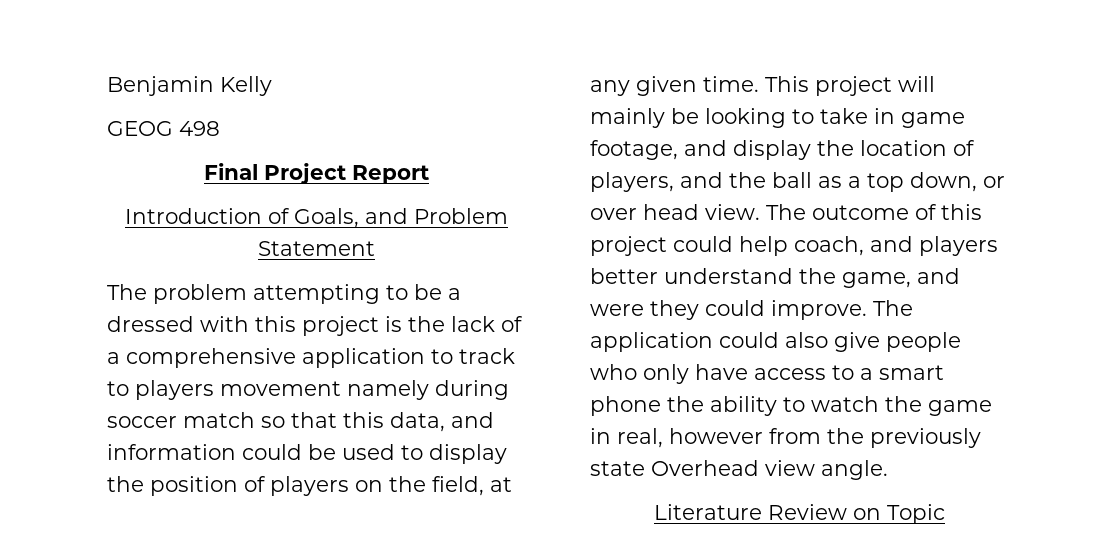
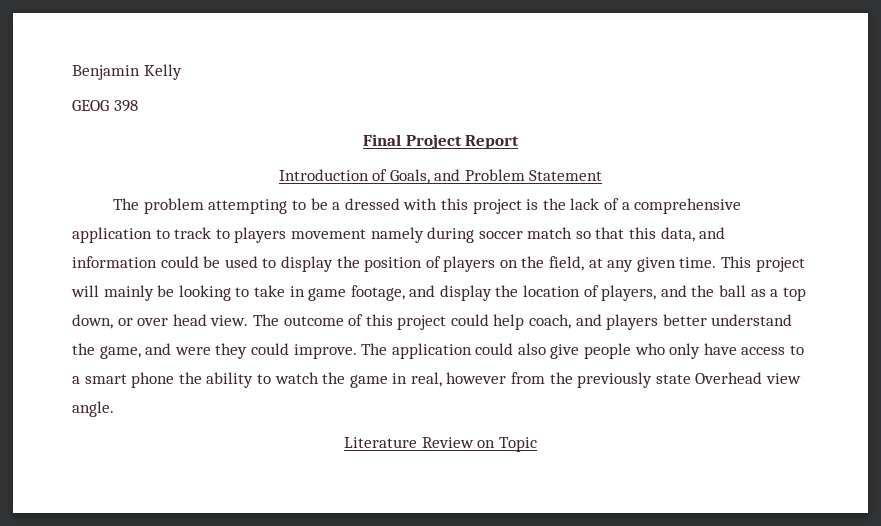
- GEOG 498
+ GEOG 398

